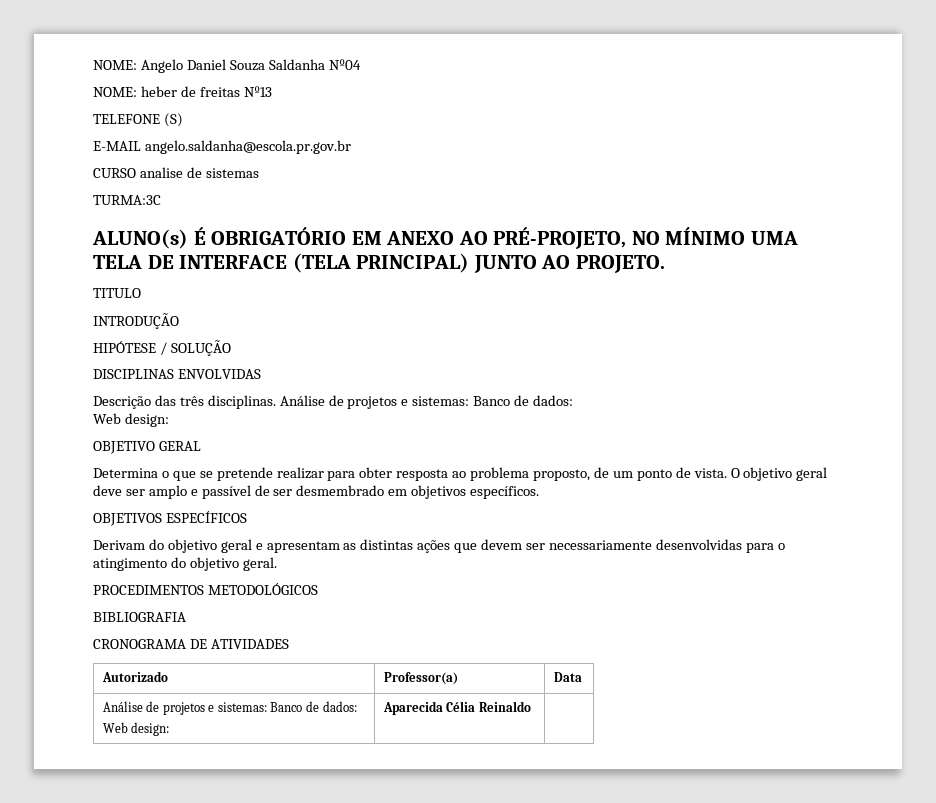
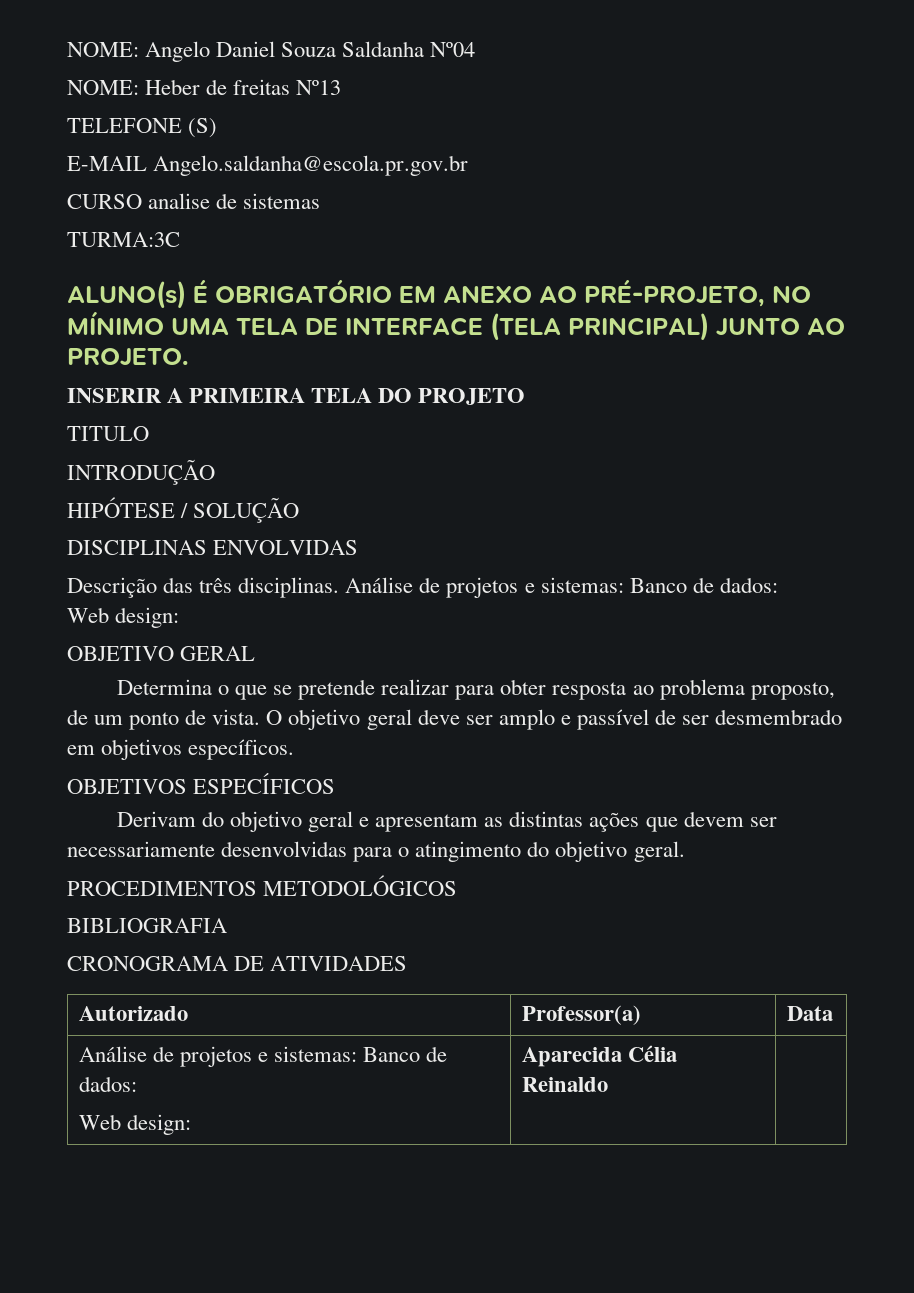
- NOME: heber de freitas Nº13
+ NOME: Heber de freitas Nº13
- E-MAIL angelo.saldanha@escola.pr.gov.br
+ E-MAIL Angelo.saldanha@escola.pr.gov.br
+ INSERIR A PRIMEIRA TELA DO PROJETO

